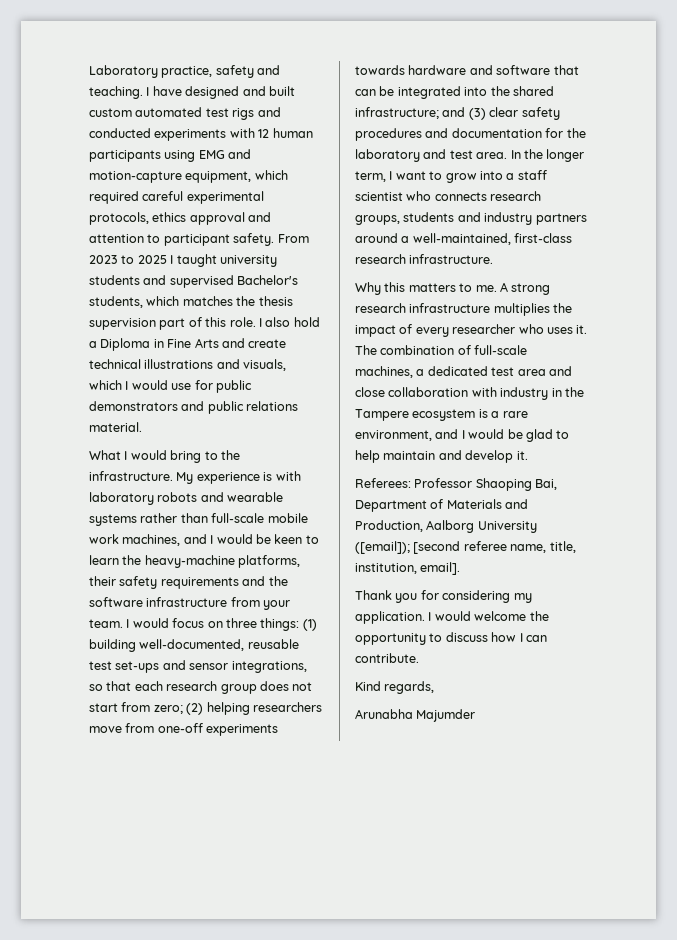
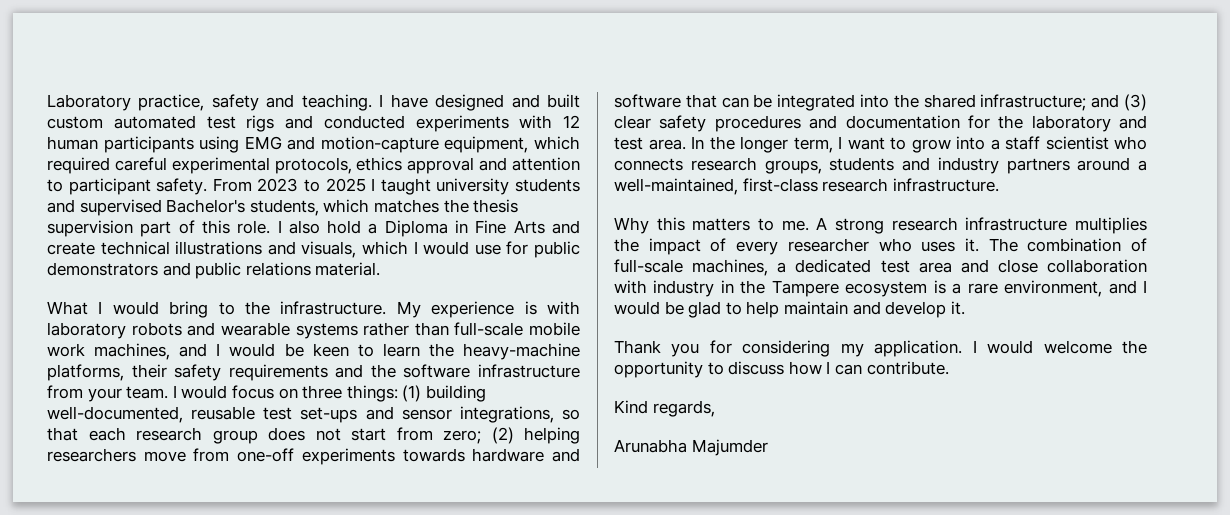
- Referees: Professor Shaoping Bai, Department of Materials and Production, Aalborg University ([email]); [second referee name, title, institution, email].

